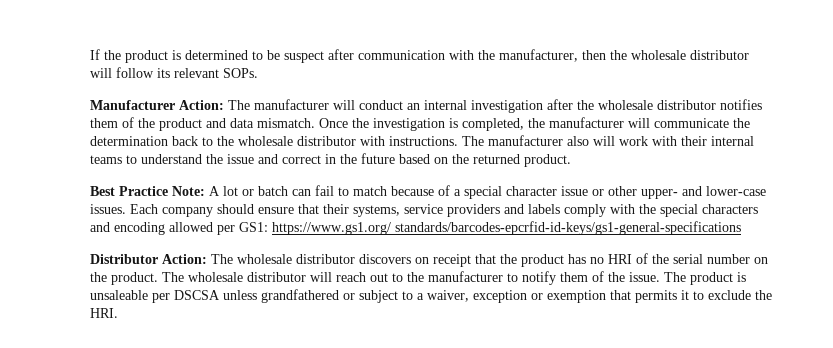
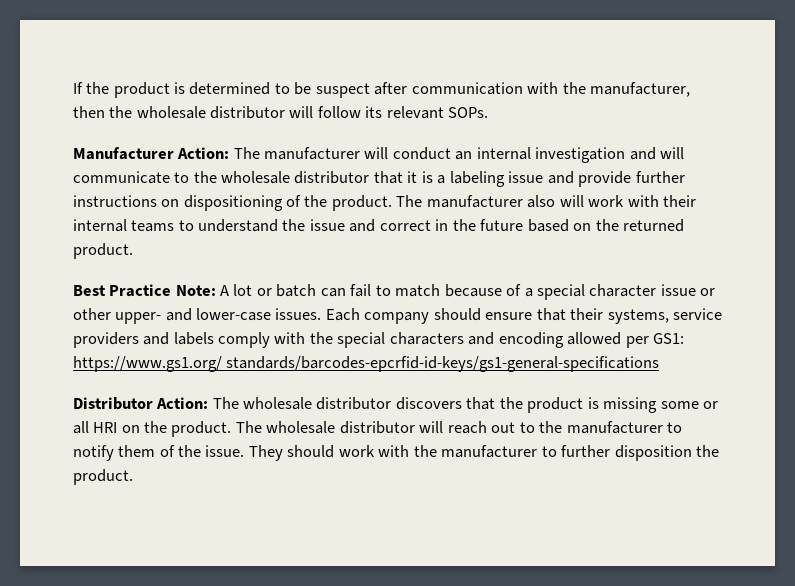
- Manufacturer Action: The manufacturer will conduct an internal investigation after the wholesale distributor notifies them of the product and data mismatch. Once the investigation is completed, the manufacturer will communicate the determination back to the wholesale distributor with instructions.
+ Manufacturer Action: The manufacturer will conduct an internal investigation and will communicate to the wholesale distributor that it is a labeling issue and provide further instructions on dispositioning of the product.
- Distributor Action: The wholesale distributor discovers on receipt that the product has no HRI of the serial number on the product.
+ Distributor Action: The wholesale distributor discovers that the product is missing some or all HRI on the product.
- The product is unsaleable per DSCSA unless grandfathered or subject to a waiver, exception or exemption that permits it to exclude the HRI.
+ They should work with the manufacturer to further disposition the product.

